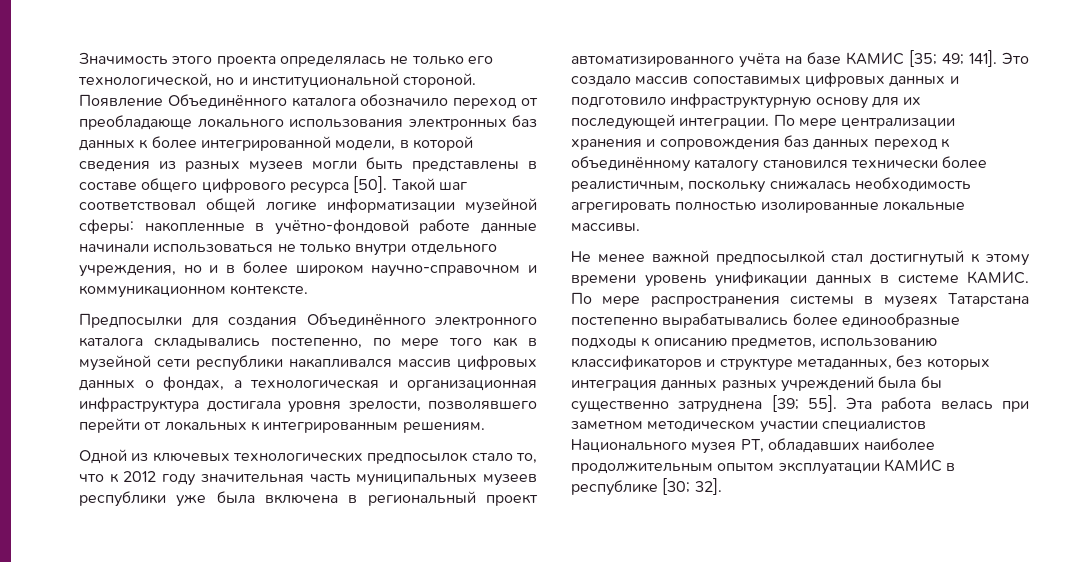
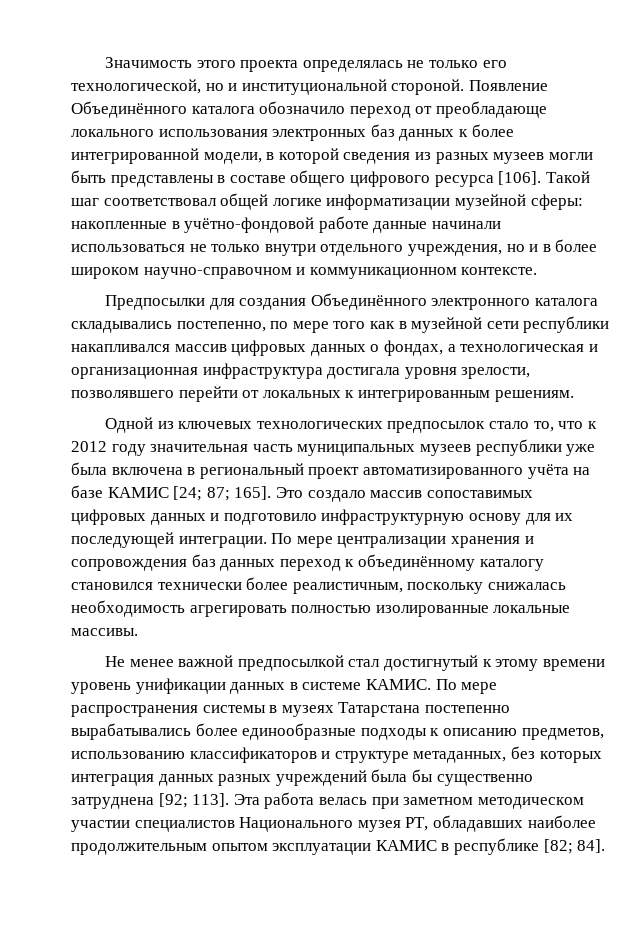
- Появление Объединённого каталога обозначило переход от преобладающе локального использования электронных баз данных к более интегрированной модели, в которой сведения из разных музеев могли быть представлены в составе общего цифрового ресурса [50].
+ Появление Объединённого каталога обозначило переход от преобладающе локального использования электронных баз данных к более интегрированной модели, в которой сведения из разных музеев могли быть представлены в составе общего цифрового ресурса [106].
- Одной из ключевых технологических предпосылок стало то, что к 2012 году значительная часть муниципальных музеев республики уже была включена в региональный проект автоматизированного учёта на базе КАМИС [35; 49; 141].
+ Одной из ключевых технологических предпосылок стало то, что к 2012 году значительная часть муниципальных музеев республики уже была включена в региональный проект автоматизированного учёта на базе КАМИС [24; 87; 165].
- По мере распространения системы в музеях Татарстана постепенно вырабатывались более единообразные подходы к описанию предметов, использованию классификаторов и структуре метаданных, без которых интеграция данных разных учреждений была бы существенно затруднена [39; 55].
+ По мере распространения системы в музеях Татарстана постепенно вырабатывались более единообразные подходы к описанию предметов, использованию классификаторов и структуре метаданных, без которых интеграция данных разных учреждений была бы существенно затруднена [92; 113].
- Эта работа велась при заметном методическом участии специалистов Национального музея РТ, обладавших наиболее продолжительным опытом эксплуатации КАМИС в республике [30; 32].
+ Эта работа велась при заметном методическом участии специалистов Национального музея РТ, обладавших наиболее продолжительным опытом эксплуатации КАМИС в республике [82; 84].

